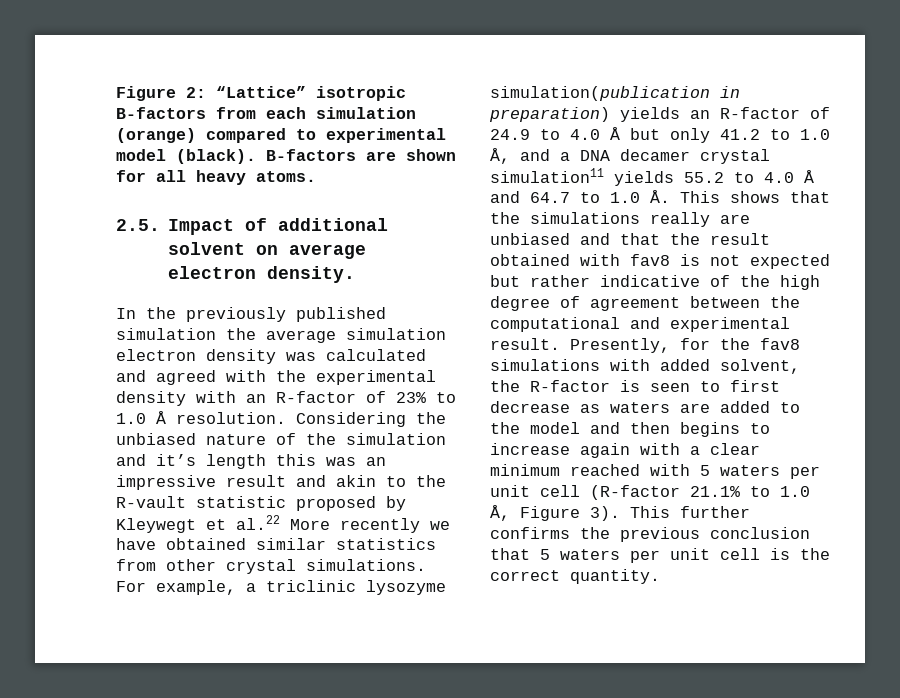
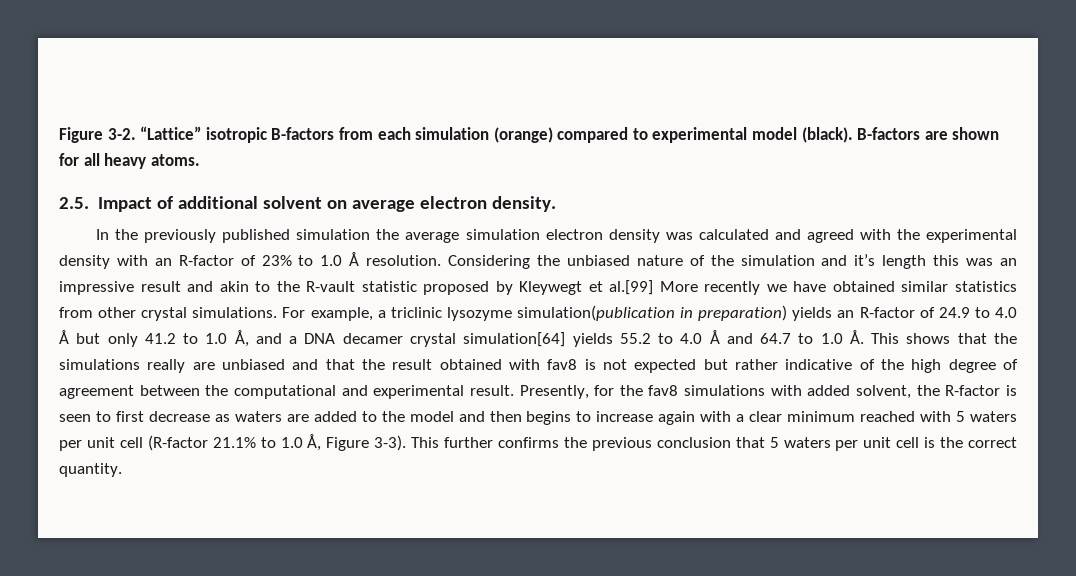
- Figure 2: “Lattice” isotropic B-factors from each simulation (orange) compared to experimental model (black).
+ Figure 3-2. “Lattice” isotropic B-factors from each simulation (orange) compared to experimental model (black).
- Considering the unbiased nature of the simulation and it’s length this was an impressive result and akin to the R-vault statistic proposed by Kleywegt et al.22 More recently we have obtained similar statistics from other crystal simulations.
+ Considering the unbiased nature of the simulation and it’s length this was an impressive result and akin to the R-vault statistic proposed by Kleywegt et al.[99] More recently we have obtained similar statistics from other crystal simulations.
- For example, a triclinic lysozyme simulation(publication in preparation) yields an R-factor of 24.9 to 4.0 Å but only 41.2 to 1.0 Å, and a DNA decamer crystal simulation11 yields 55.2 to 4.0 Å and 64.7 to 1.0 Å. This shows that the simulations really are unbiased and that the result obtained with fav8 is not expected but rather indicative of the high degree of agreement between the computational and experimental result.
+ For example, a triclinic lysozyme simulation(publication in preparation) yields an R-factor of 24.9 to 4.0 Å but only 41.2 to 1.0 Å, and a DNA decamer crystal simulation[64] yields 55.2 to 4.0 Å and 64.7 to 1.0 Å. This shows that the simulations really are unbiased and that the result obtained with fav8 is not expected but rather indicative of the high degree of agreement between the computational and experimental result.
- Presently, for the fav8 simulations with added solvent, the R-factor is seen to first decrease as waters are added to the model and then begins to increase again with a clear minimum reached with 5 waters per unit cell (R-factor 21.1% to 1.0 Å, Figure 3).
+ Presently, for the fav8 simulations with added solvent, the R-factor is seen to first decrease as waters are added to the model and then begins to increase again with a clear minimum reached with 5 waters per unit cell (R-factor 21.1% to 1.0 Å, Figure 3-3).

